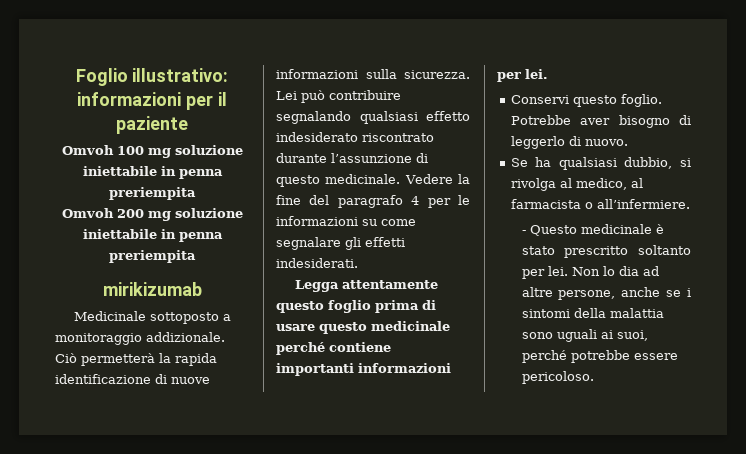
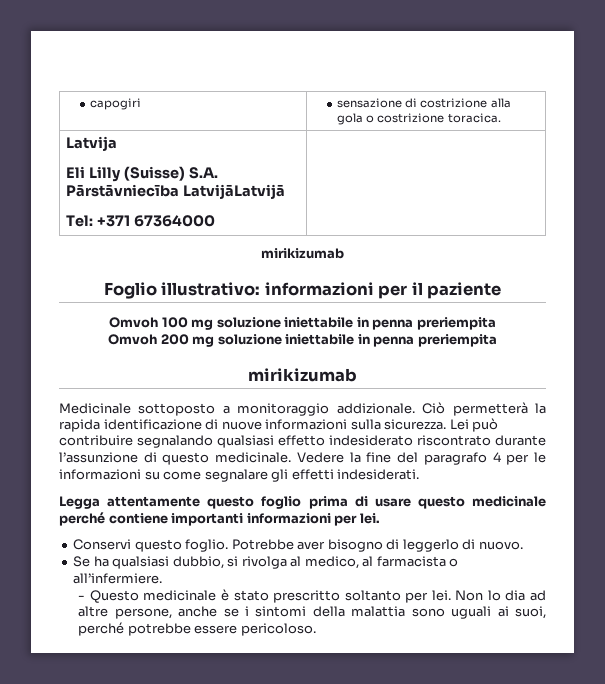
+ capogiri | sensazione di costrizione alla gola o costrizione toracica.
+ Latvija
+ Eli Lilly (Suisse) S.A. Pārstāvniecība LatvijāLatvijā
+ Tel: +371 67364000 |
+ mirikizumab

